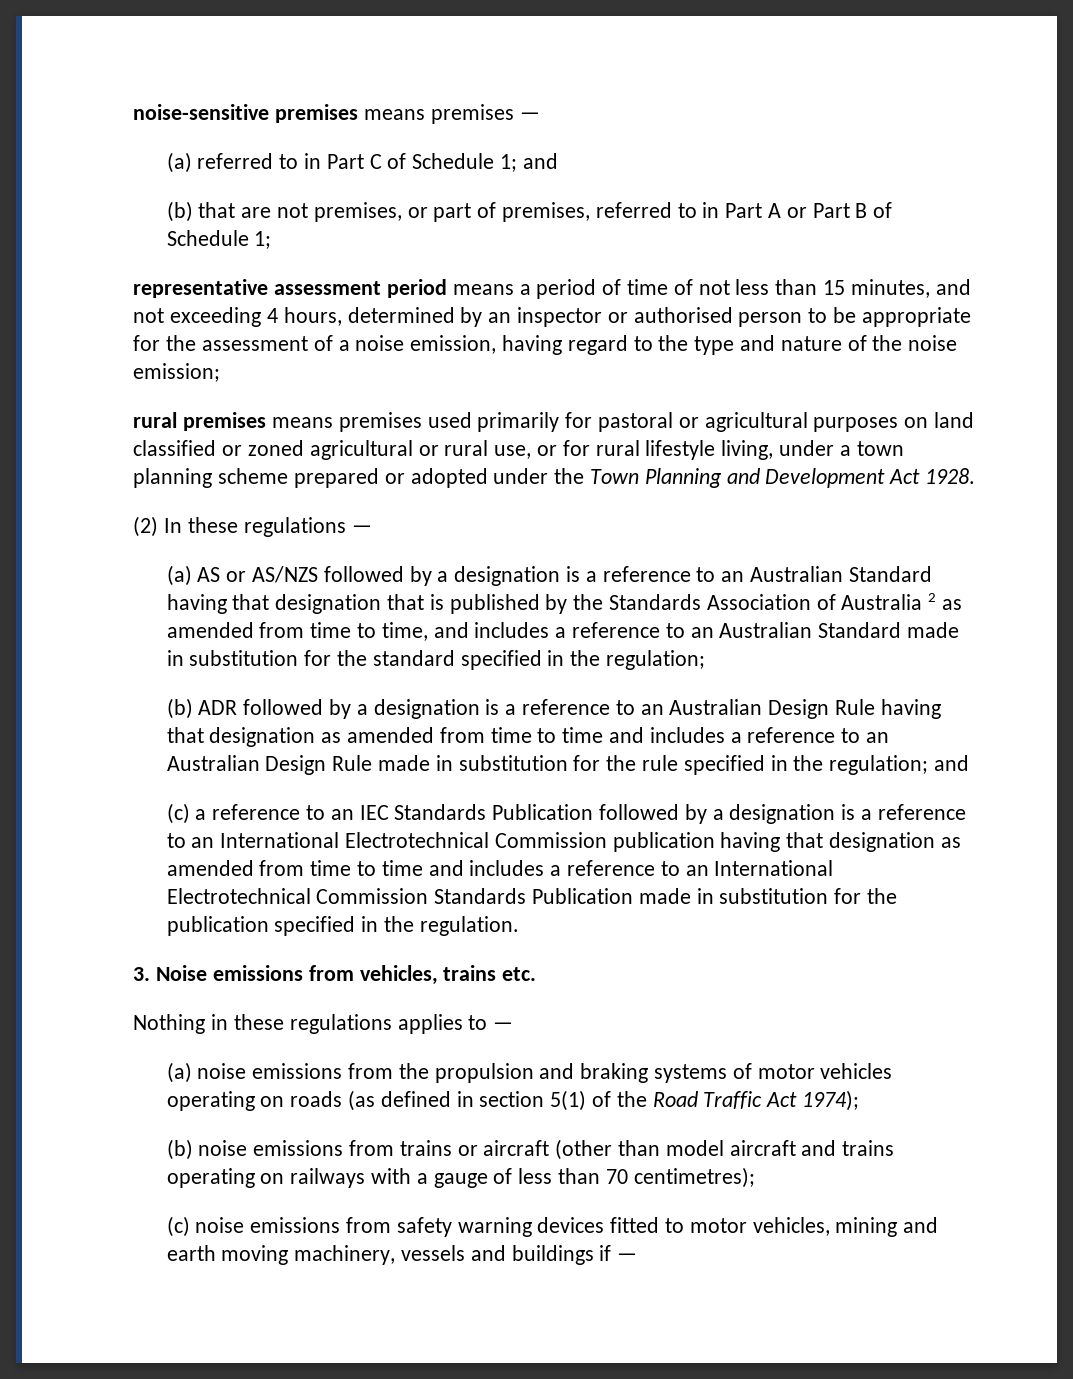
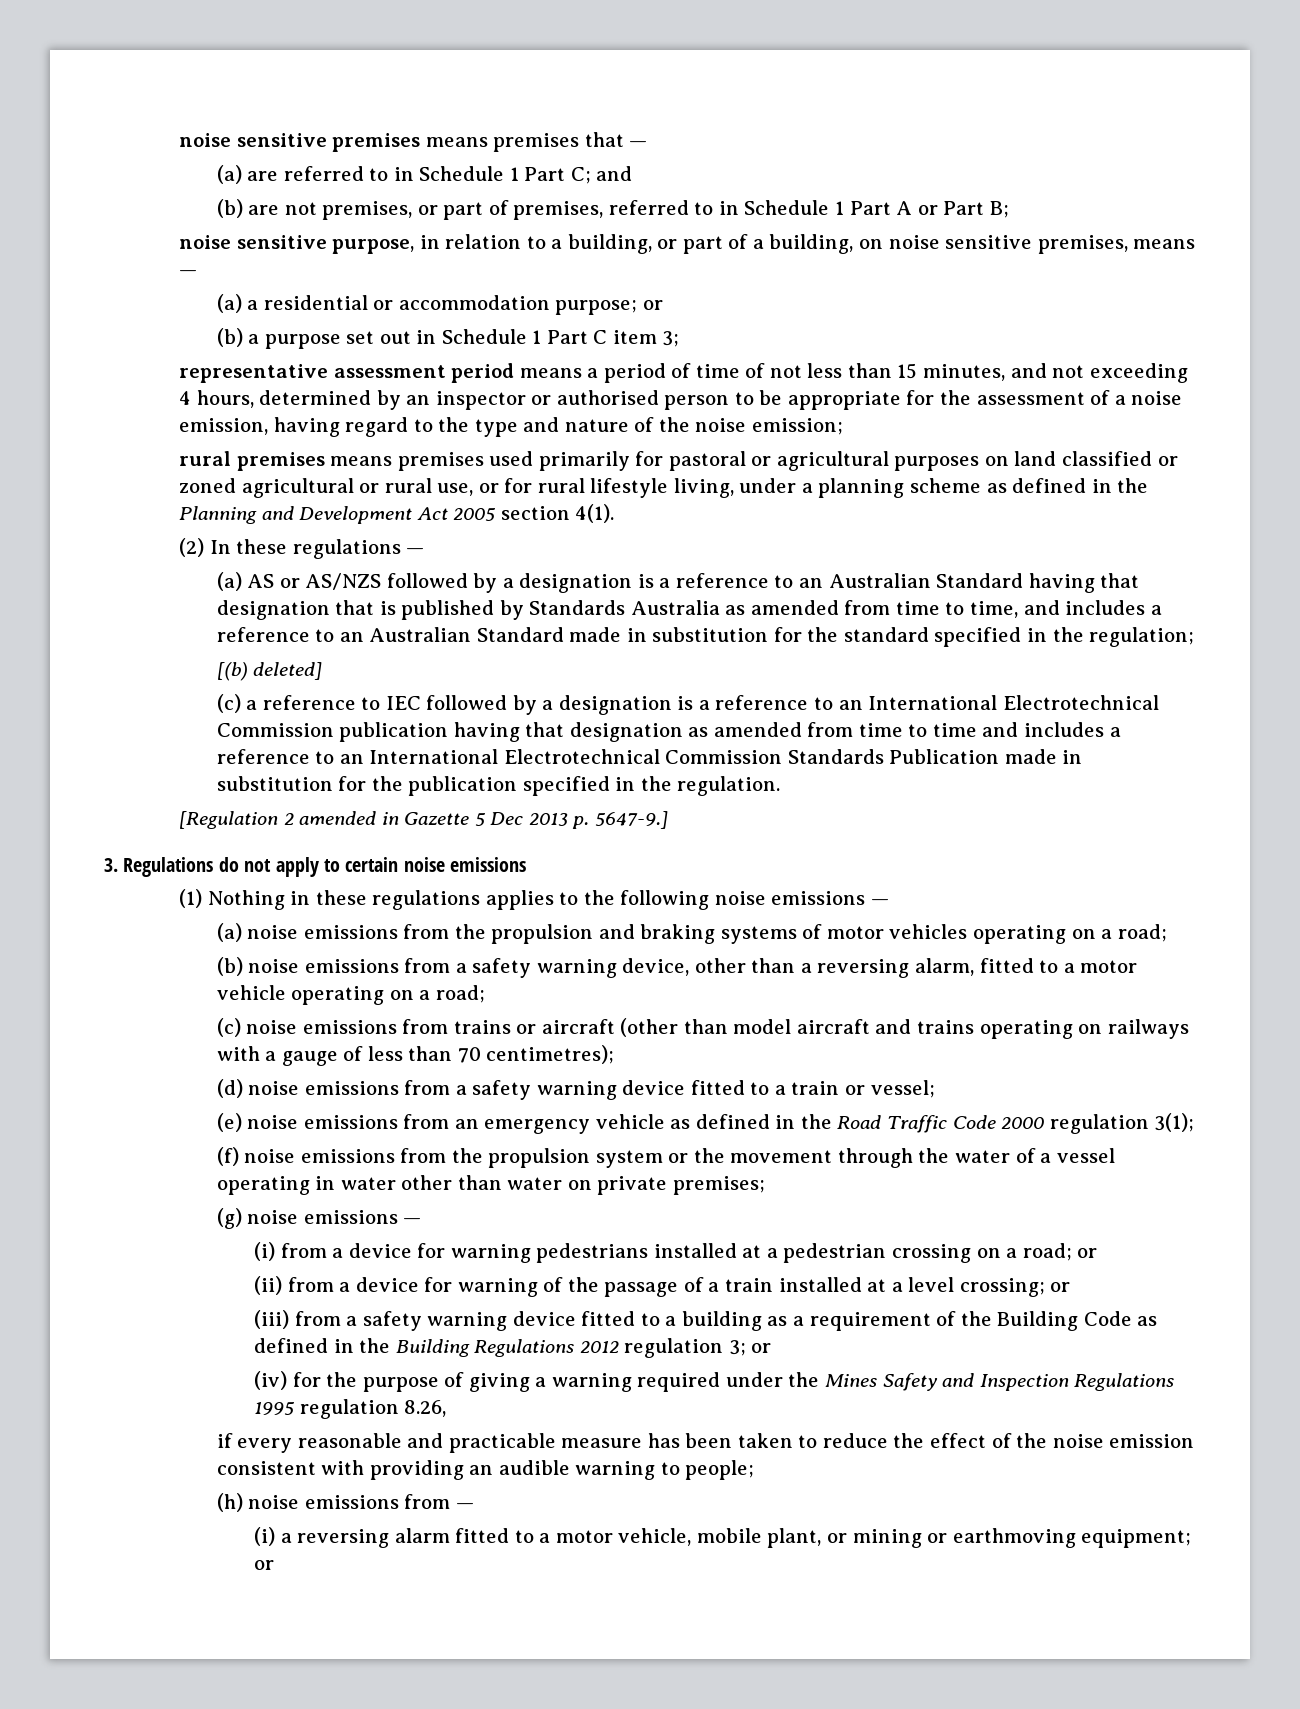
- noise-sensitive premises means premises —
- (a) referred to in Part C of Schedule 1; and
+ noise sensitive premises means premises that —
+ (a) are referred to in Schedule 1 Part C; and
- (b) that are not premises, or part of premises, referred to in Part A or Part B of Schedule 1;
+ (b) are not premises, or part of premises, referred to in Schedule 1 Part A or Part B;
+ noise sensitive purpose, in relation to a building, or part of a building, on noise sensitive premises, means —
+ (a) a residential or accommodation purpose; or
+ (b) a purpose set out in Schedule 1 Part C item 3;
- rural premises means premises used primarily for pastoral or agricultural purposes on land classified or zoned agricultural or rural use, or for rural lifestyle living, under a town planning scheme prepared or adopted under the Town Planning and Development Act 1928.
+ rural premises means premises used primarily for pastoral or agricultural purposes on land classified or zoned agricultural or rural use, or for rural lifestyle living, under a planning scheme as defined in the Planning and Development Act 2005 section 4(1).
- (a) AS or AS/NZS followed by a designation is a reference to an Australian Standard having that designation that is published by the Standards Association of Australia 2 as amended from time to time, and includes a reference to an Australian Standard made in substitution for the standard specified in the regulation;
+ (a) AS or AS/NZS followed by a designation is a reference to an Australian Standard having that designation that is published by Standards Australia as amended from time to time, and includes a reference to an Australian Standard made in substitution for the standard specified in the regulation;
- (b) ADR followed by a designation is a reference to an Australian Design Rule having that designation as amended from time to time and includes a reference to an Australian Design Rule made in substitution for the rule specified in the regulation; and
+ [(b) deleted]
- (c) a reference to an IEC Standards Publication followed by a designation is a reference to an International Electrotechnical Commission publication having that designation as amended from time to time and includes a reference to an International Electrotechnical Commission Standards Publication made in substitution for the publication specified in the regulation.
+ (c) a reference to IEC followed by a designation is a reference to an International Electrotechnical Commission publication having that designation as amended from time to time and includes a reference to an International Electrotechnical Commission Standards Publication made in substitution for the publication specified in the regulation.
- 3. Noise emissions from vehicles, trains etc.
- Nothing in these regulations applies to —
+ [Regulation 2 amended in Gazette 5 Dec 2013 p. 5647-9.]
+ 3. Regulations do not apply to certain noise emissions
+ (1) Nothing in these regulations applies to the following noise emissions —
- (a) noise emissions from the propulsion and braking systems of motor vehicles operating on roads (as defined in section 5(1) of the Road Traffic Act 1974);
- (b) noise emissions from trains or aircraft (other than model aircraft and trains operating on railways with a gauge of less than 70 centimetres);
+ (a) noise emissions from the propulsion and braking systems of motor vehicles operating on a road;
+ (b) noise emissions from a safety warning device, other than a reversing alarm, fitted to a motor vehicle operating on a road;
+ (c) noise emissions from trains or aircraft (other than model aircraft and trains operating on railways with a gauge of less than 70 centimetres);
- (c) noise emissions from safety warning devices fitted to motor vehicles, mining and earth moving machinery, vessels and buildings if —
+ (d) noise emissions from a safety warning device fitted to a train or vessel;
+ (e) noise emissions from an emergency vehicle as defined in the Road Traffic Code 2000 regulation 3(1);
+ (f) noise emissions from the propulsion system or the movement through the water of a vessel operating in water other than water on private premises;
+ (g) noise emissions —
+ (i) from a device for warning pedestrians installed at a pedestrian crossing on a road; or
+ (ii) from a device for warning of the passage of a train installed at a level crossing; or
+ (iii) from a safety warning device fitted to a building as a requirement of the Building Code as defined in the Building Regulations 2012 regulation 3; or
+ (iv) for the purpose of giving a warning required under the Mines Safety and Inspection Regulations 1995 regulation 8.26,
+ if every reasonable and practicable measure has been taken to reduce the effect of the noise emission consistent with providing an audible warning to people;
+ (h) noise emissions from —
+ (i) a reversing alarm fitted to a motor vehicle, mobile plant, or mining or earthmoving equipment; or

